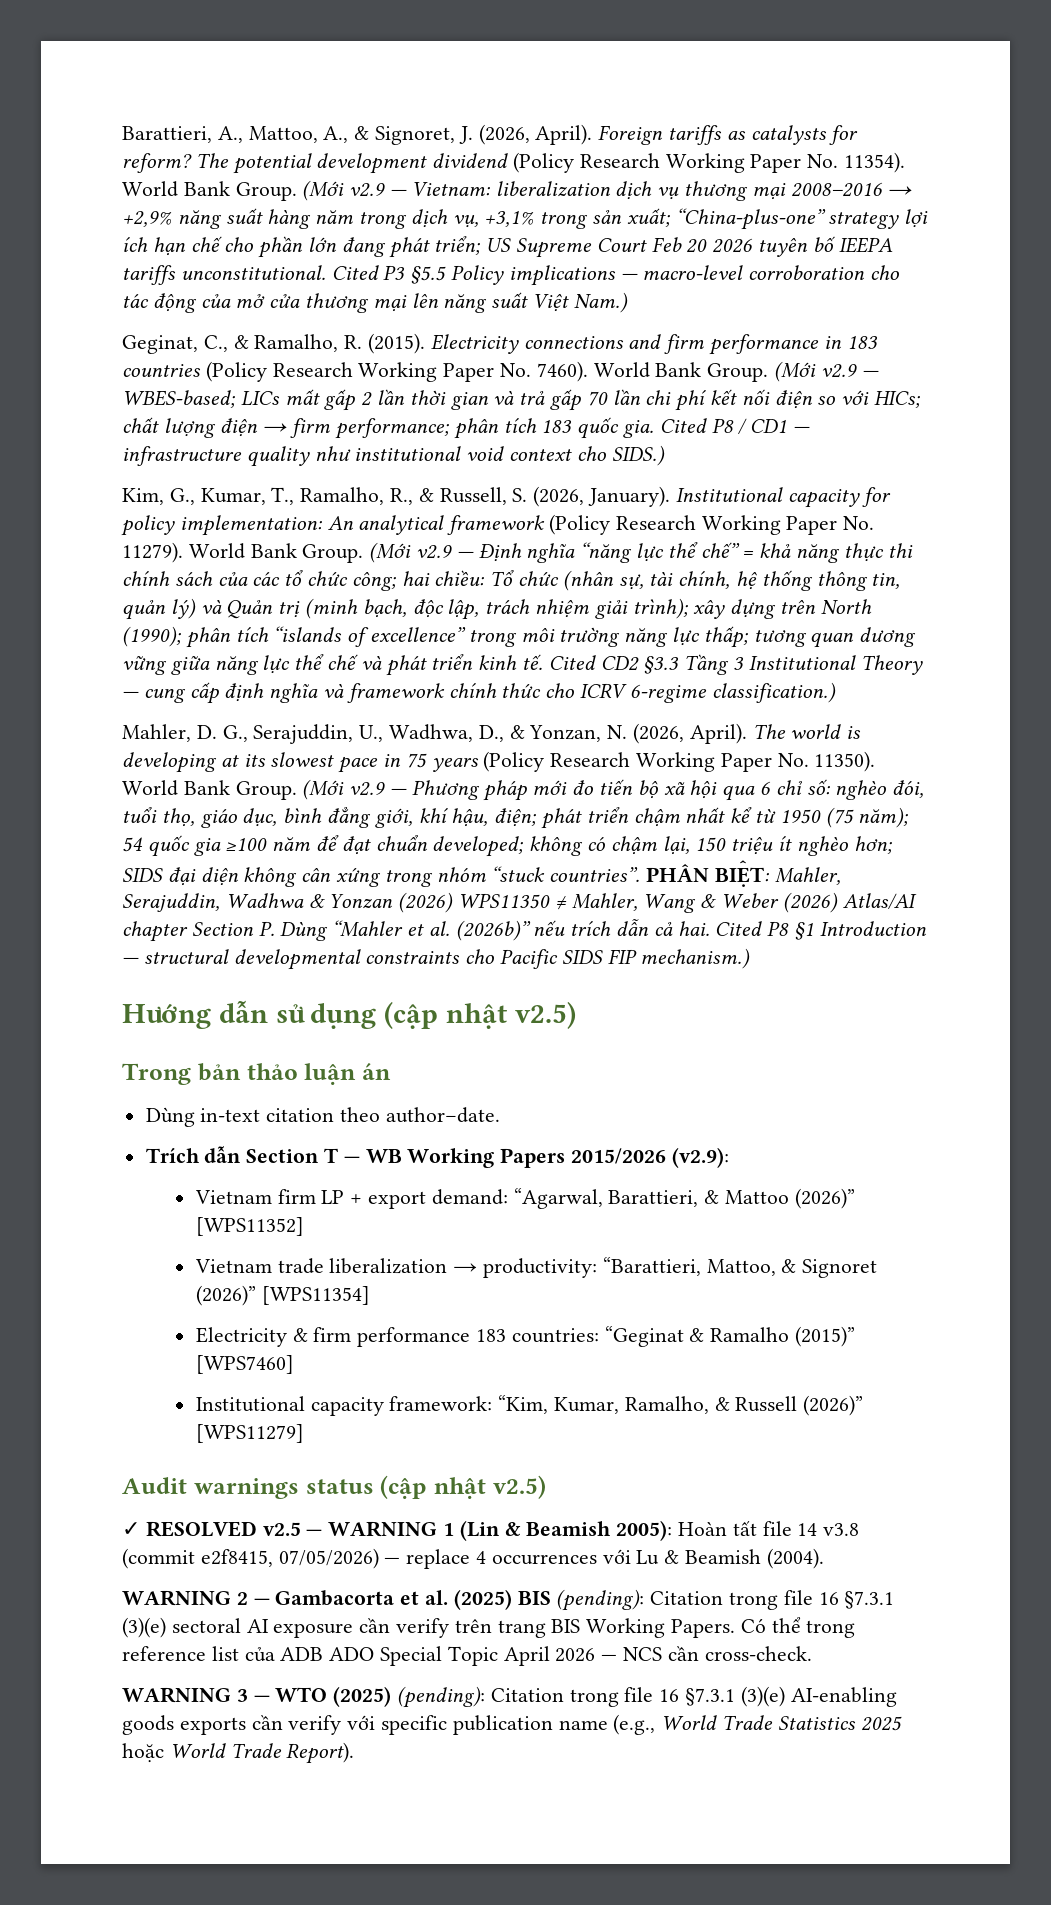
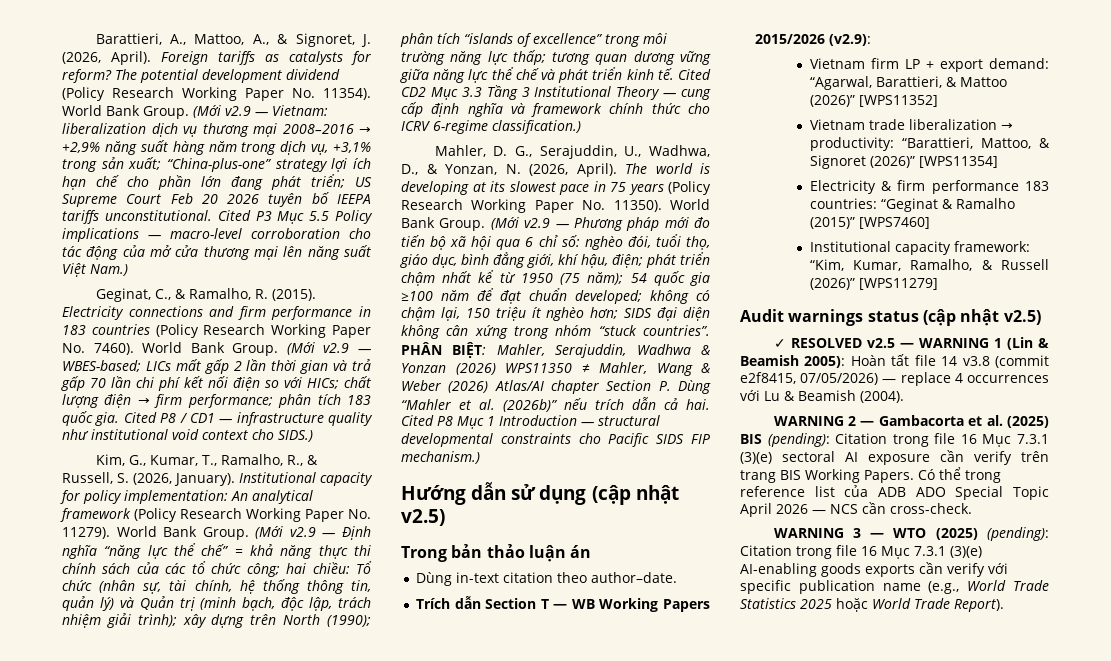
- Cited P3 §5.5 Policy implications — macro-level corroboration cho tác động của mở cửa thương mại lên năng suất Việt Nam.)
+ Cited P3 Mục 5.5 Policy implications — macro-level corroboration cho tác động của mở cửa thương mại lên năng suất Việt Nam.)
- Cited CD2 §3.3 Tầng 3 Institutional Theory — cung cấp định nghĩa và framework chính thức cho ICRV 6-regime classification.)
+ Cited CD2 Mục 3.3 Tầng 3 Institutional Theory — cung cấp định nghĩa và framework chính thức cho ICRV 6-regime classification.)
- Cited P8 §1 Introduction — structural developmental constraints cho Pacific SIDS FIP mechanism.)
+ Cited P8 Mục 1 Introduction — structural developmental constraints cho Pacific SIDS FIP mechanism.)
- WARNING 2 — Gambacorta et al. (2025) BIS (pending): Citation trong file 16 §7.3.1 (3)(e) sectoral AI exposure cần verify trên trang BIS Working Papers.
+ WARNING 2 — Gambacorta et al. (2025) BIS (pending): Citation trong file 16 Mục 7.3.1 (3)(e) sectoral AI exposure cần verify trên trang BIS Working Papers.
- WARNING 3 — WTO (2025) (pending): Citation trong file 16 §7.3.1 (3)(e) AI-enabling goods exports cần verify với specific publication name (e.g., World Trade Statistics 2025 hoặc World Trade Report).
+ WARNING 3 — WTO (2025) (pending): Citation trong file 16 Mục 7.3.1 (3)(e) AI-enabling goods exports cần verify với specific publication name (e.g., World Trade Statistics 2025 hoặc World Trade Report).

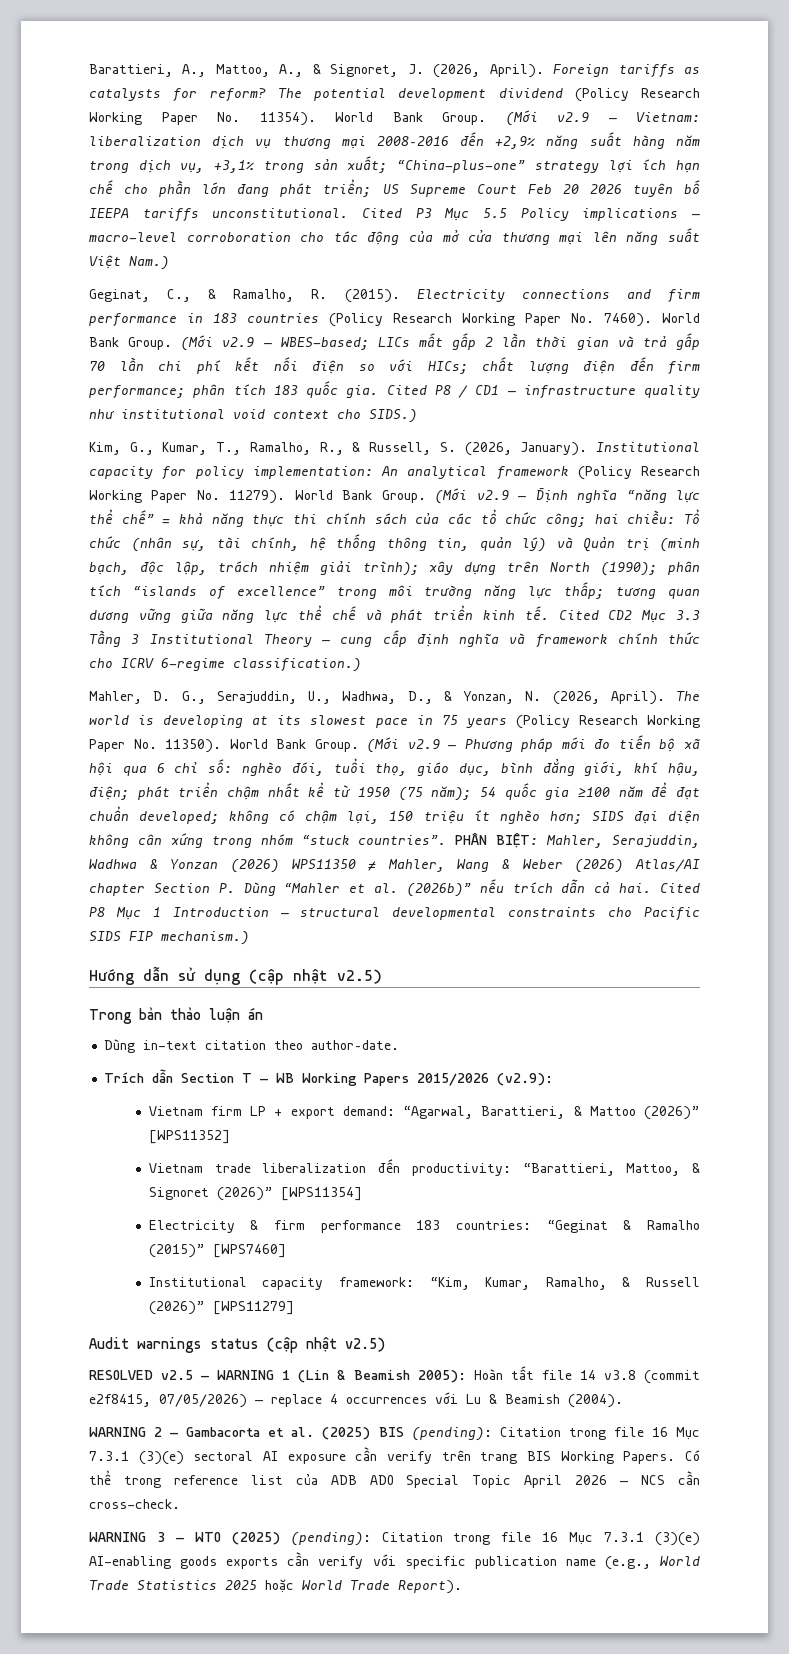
- (Mới v2.9 — Vietnam: liberalization dịch vụ thương mại 2008–2016 → +2,9% năng suất hàng năm trong dịch vụ, +3,1% trong sản xuất; “China-plus-one” strategy lợi ích hạn chế cho phần lớn đang phát triển; US Supreme Court Feb 20 2026 tuyên bố IEEPA tariffs unconstitutional.
+ (Mới v2.9 — Vietnam: liberalization dịch vụ thương mại 2008–2016 đến +2,9% năng suất hàng năm trong dịch vụ, +3,1% trong sản xuất; “China-plus-one” strategy lợi ích hạn chế cho phần lớn đang phát triển; US Supreme Court Feb 20 2026 tuyên bố IEEPA tariffs unconstitutional.
- (Mới v2.9 — WBES-based; LICs mất gấp 2 lần thời gian và trả gấp 70 lần chi phí kết nối điện so với HICs; chất lượng điện → firm performance; phân tích 183 quốc gia.
+ (Mới v2.9 — WBES-based; LICs mất gấp 2 lần thời gian và trả gấp 70 lần chi phí kết nối điện so với HICs; chất lượng điện đến firm performance; phân tích 183 quốc gia.
- Vietnam trade liberalization → productivity: “Barattieri, Mattoo, & Signoret (2026)” [WPS11354]
+ Vietnam trade liberalization đến productivity: “Barattieri, Mattoo, & Signoret (2026)” [WPS11354]
- ✓ RESOLVED v2.5 — WARNING 1 (Lin & Beamish 2005): Hoàn tất file 14 v3.8 (commit e2f8415, 07/05/2026) — replace 4 occurrences với Lu & Beamish (2004).
+ RESOLVED v2.5 — WARNING 1 (Lin & Beamish 2005): Hoàn tất file 14 v3.8 (commit e2f8415, 07/05/2026) — replace 4 occurrences với Lu & Beamish (2004).

